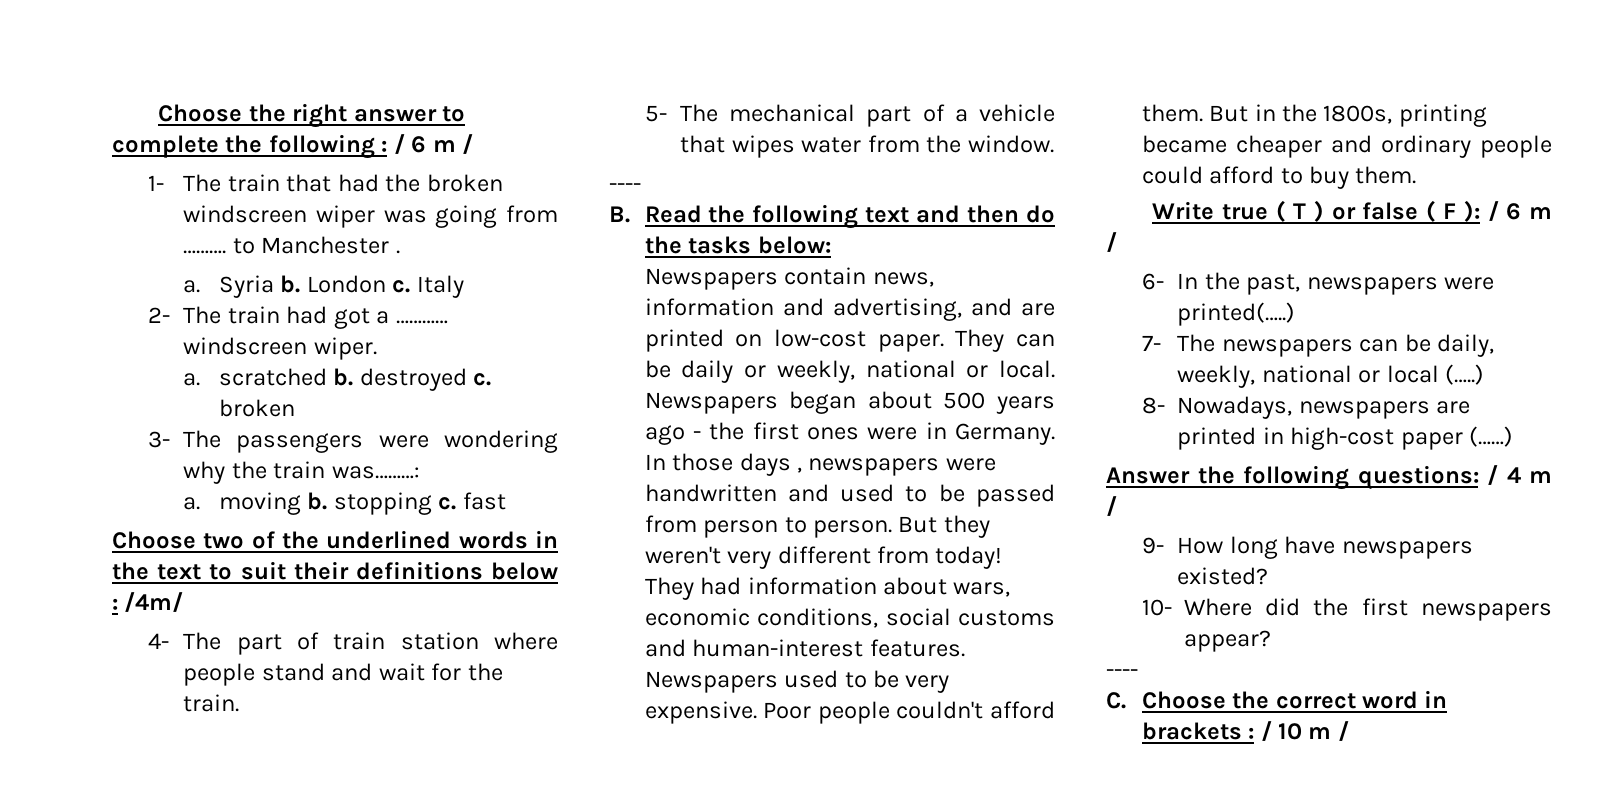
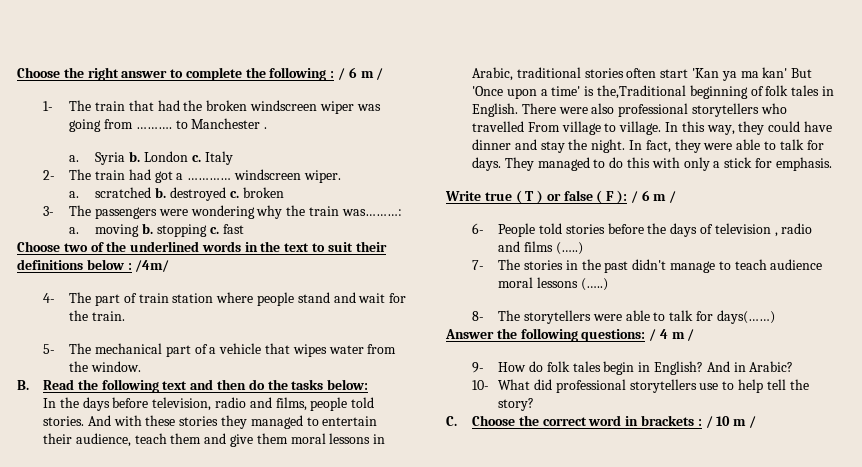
  5- The mechanical part of a vehicle that wipes water from the window.
- ----
- Newspapers contain news, information and advertising, and are printed on low-cost paper. They can be daily or weekly, national or local. Newspapers began about 500 years ago - the first ones were in Germany. In those days , newspapers were handwritten and used to be passed from person to person. But they weren't very different from today! They had information about wars, economic conditions, social customs and human-interest features. Newspapers used to be very expensive. Poor people couldn't afford them. But in the 1800s, printing became cheaper and ordinary people could afford to buy them.
+ In the days before television, radio and films, people told stories. And with these stories they managed to entertain their audience, teach them and give them moral lessons in Arabic, traditional stories often start 'Kan ya ma kan' But 'Once upon a time' is the,Traditional beginning of folk tales in English. There were also professional storytellers who travelled From village to village. In this way, they could have dinner and stay the night. In fact, they were able to talk for days. They managed to do this with only a stick for emphasis.
- 6- In the past, newspapers were printed(…..)
- 7- The newspapers can be daily, weekly, national or local (…..)
- 8- Nowadays, newspapers are printed in high-cost paper (……)
+ 6- People told stories before the days of television , radio and films (…..)
+ 7- The stories in the past didn't manage to teach audience moral lessons (…..)
+ 8- The storytellers were able to talk for days(……)
- 9- How long have newspapers existed?
- 10- Where did the first newspapers appear?
- ----
+ 9- How do folk tales begin in English? And in Arabic?
+ 10- What did professional storytellers use to help tell the story?

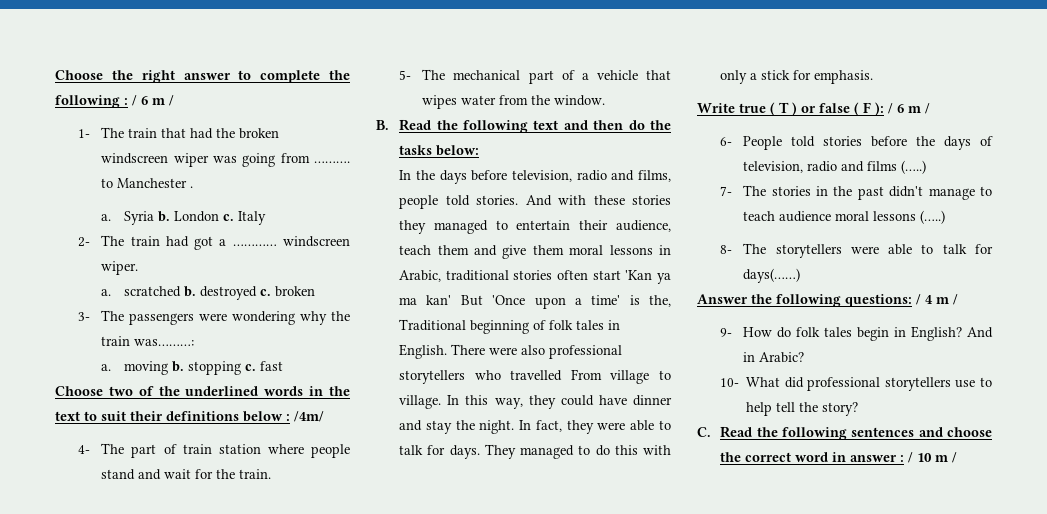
- And with these stories they managed to entertain their audience, teach them and give them moral lessons in Arabic, traditional stories often start 'Kan ya ma kan' But 'Once upon a time' is the,Traditional beginning of folk tales in English.
+ And with these stories they managed to entertain their audience, teach them and give them moral lessons in Arabic, traditional stories often start 'Kan ya ma kan' But 'Once upon a time' is the, Traditional beginning of folk tales in English.
- 6- People told stories before the days of television , radio and films (…..)
+ 6- People told stories before the days of television, radio and films (…..)
- C. Choose the correct word in brackets : / 10 m /
+ C. Read the following sentences and choose the correct word in answer : / 10 m /

